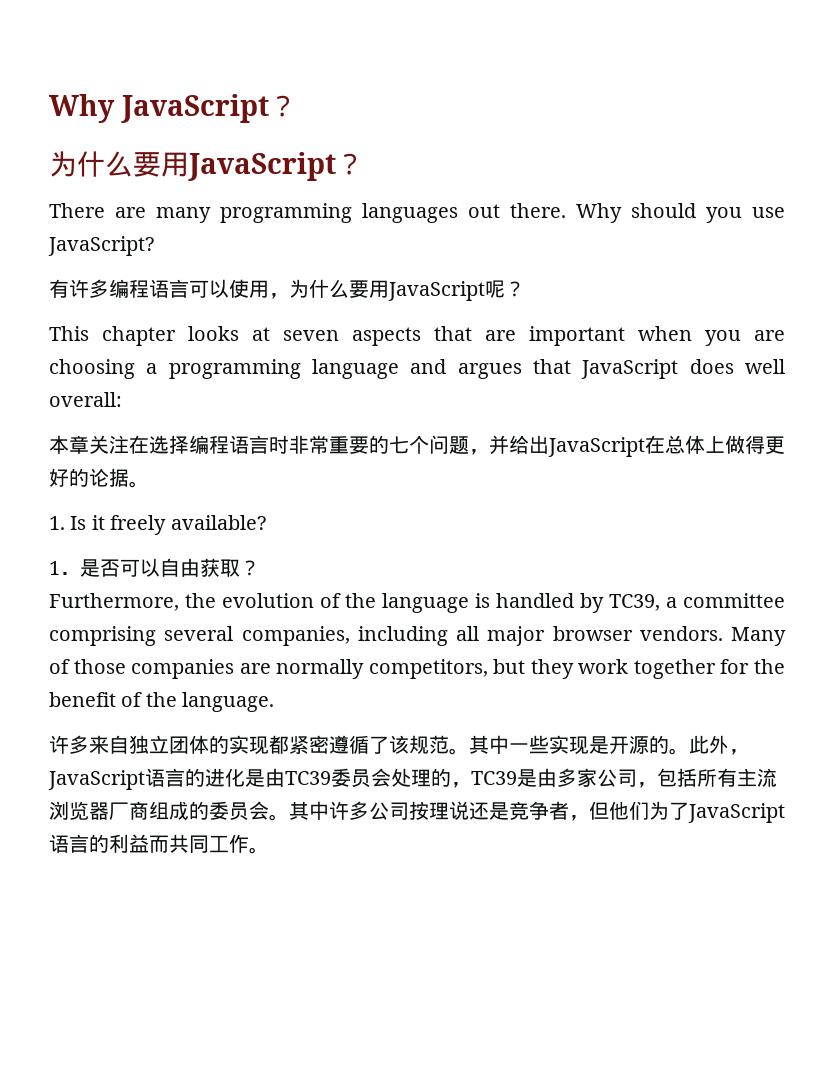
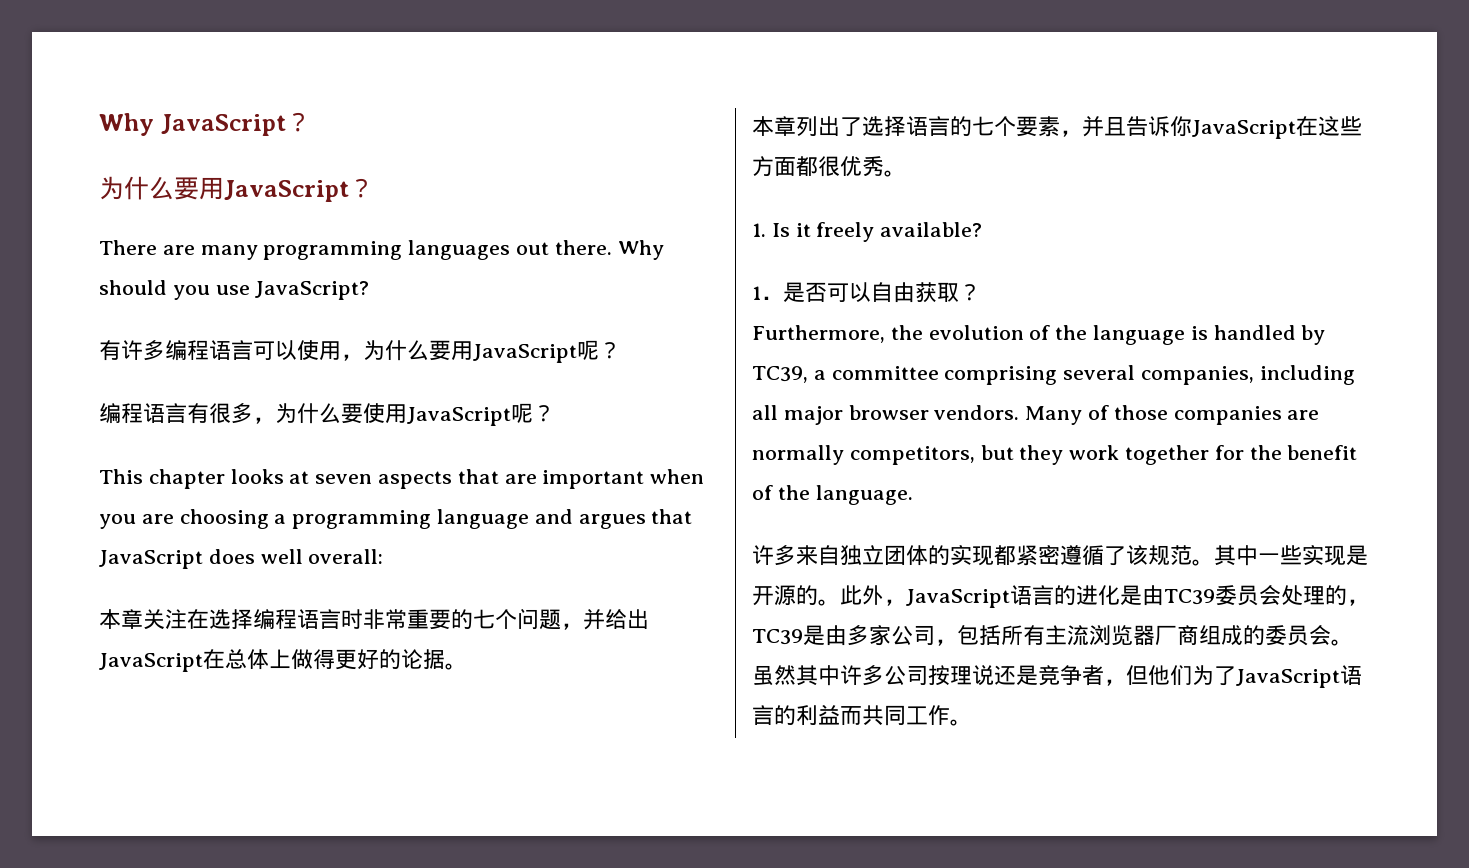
+ 编程语言有很多，为什么要使用JavaScript呢？
+ 本章列出了选择语言的七个要素，并且告诉你JavaScript在这些方面都很优秀。
- 其中许多公司按理说还是竞争者，但他们为了JavaScript语言的利益而共同工作。
+ 虽然其中许多公司按理说还是竞争者，但他们为了JavaScript语言的利益而共同工作。

